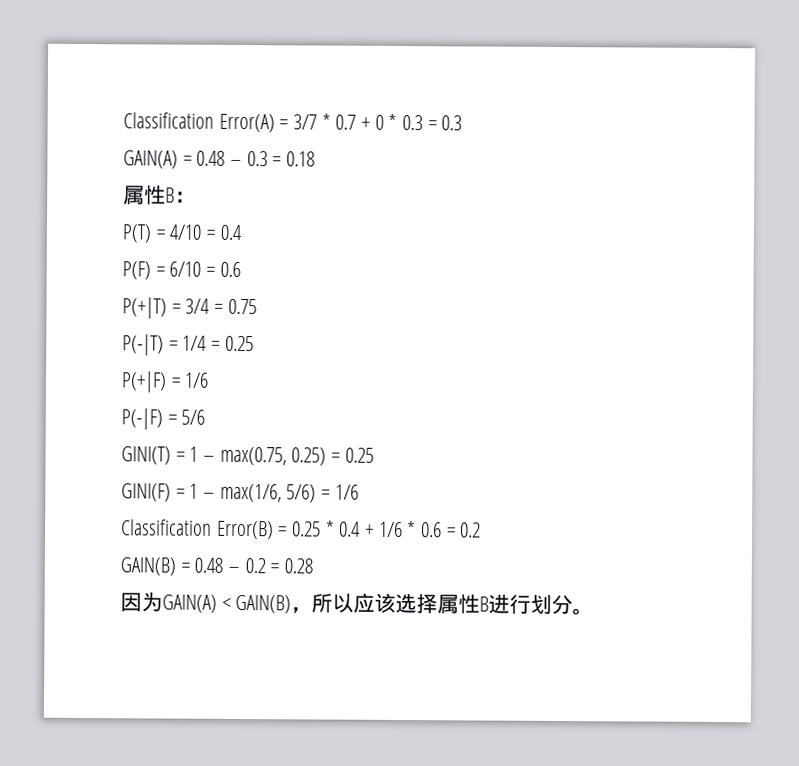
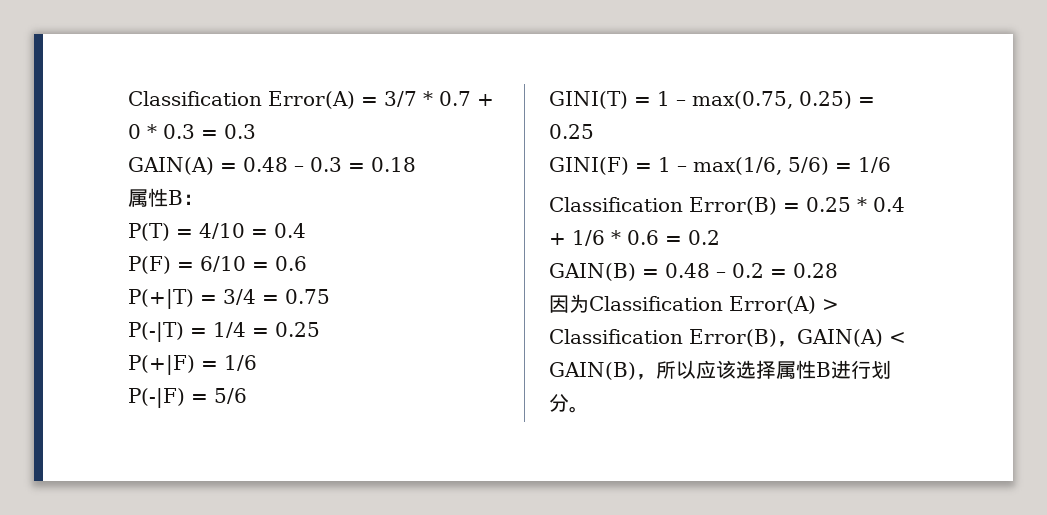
- 因为GAIN(A) < GAIN(B)，所以应该选择属性B进行划分。
+ 因为Classification Error(A) > Classification Error(B)，GAIN(A) < GAIN(B)，所以应该选择属性B进行划分。

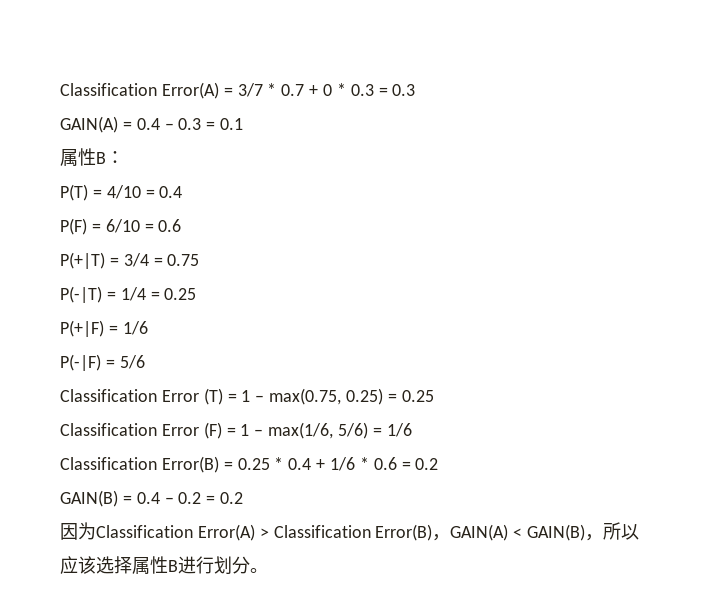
- GAIN(A) = 0.48 – 0.3 = 0.18
+ GAIN(A) = 0.4 – 0.3 = 0.1
- GINI(T) = 1 – max(0.75, 0.25) = 0.25
+ Classification Error (T) = 1 – max(0.75, 0.25) = 0.25
- GINI(F) = 1 – max(1/6, 5/6) = 1/6
+ Classification Error (F) = 1 – max(1/6, 5/6) = 1/6
- GAIN(B) = 0.48 – 0.2 = 0.28
+ GAIN(B) = 0.4 – 0.2 = 0.2

